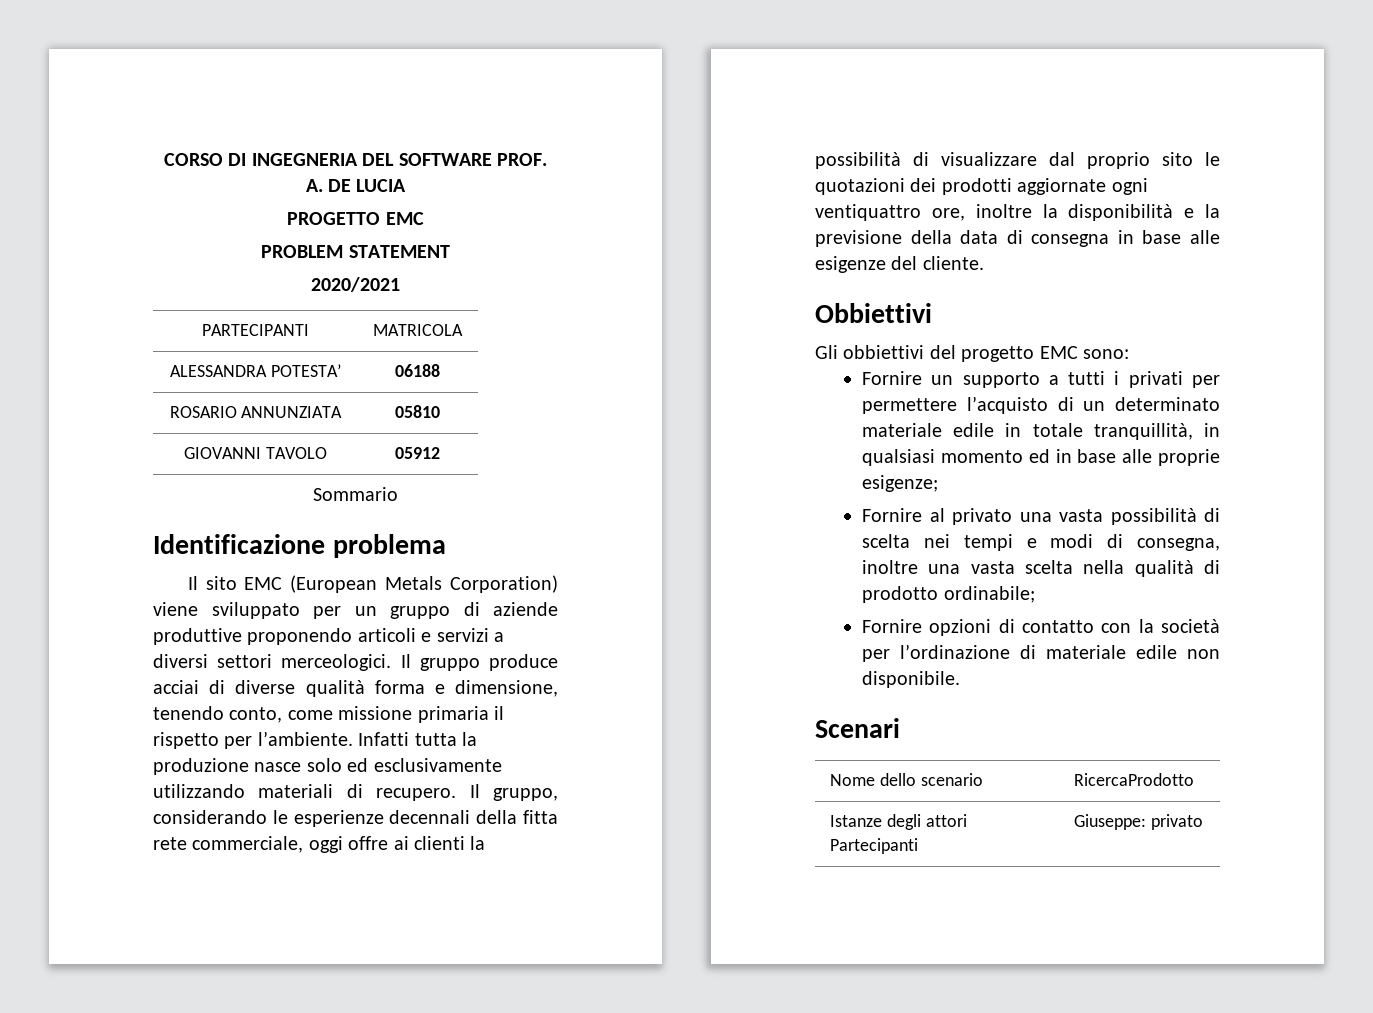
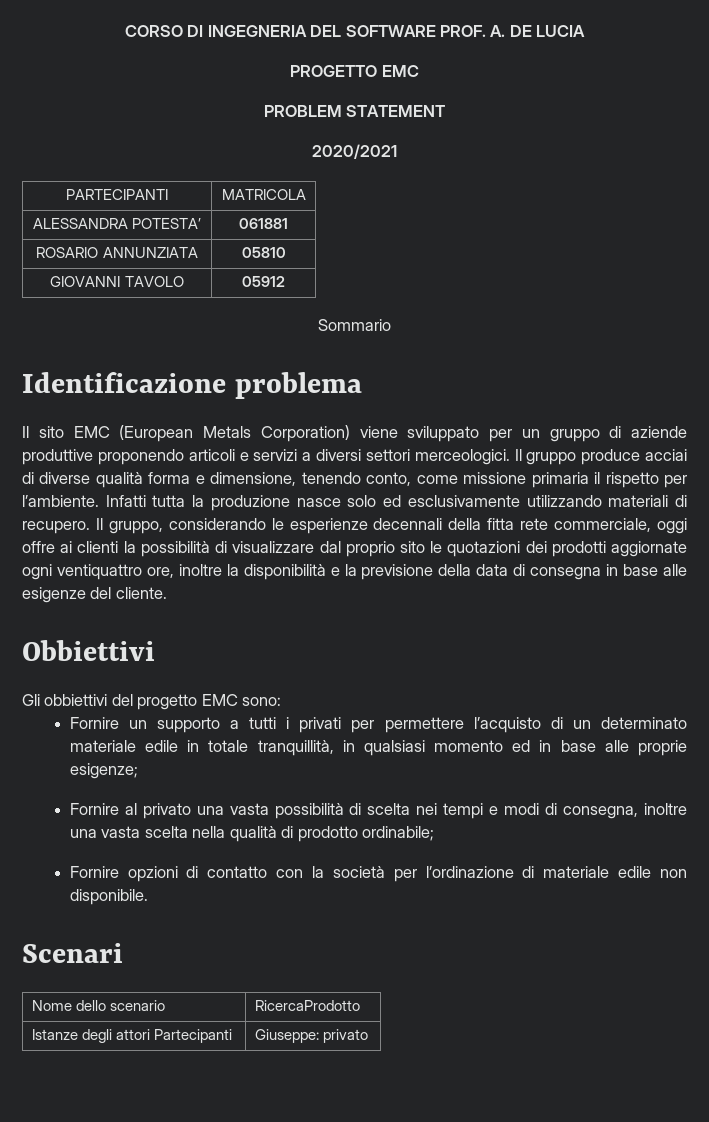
- ALESSANDRA POTESTA’ | 06188
+ ALESSANDRA POTESTA’ | 061881

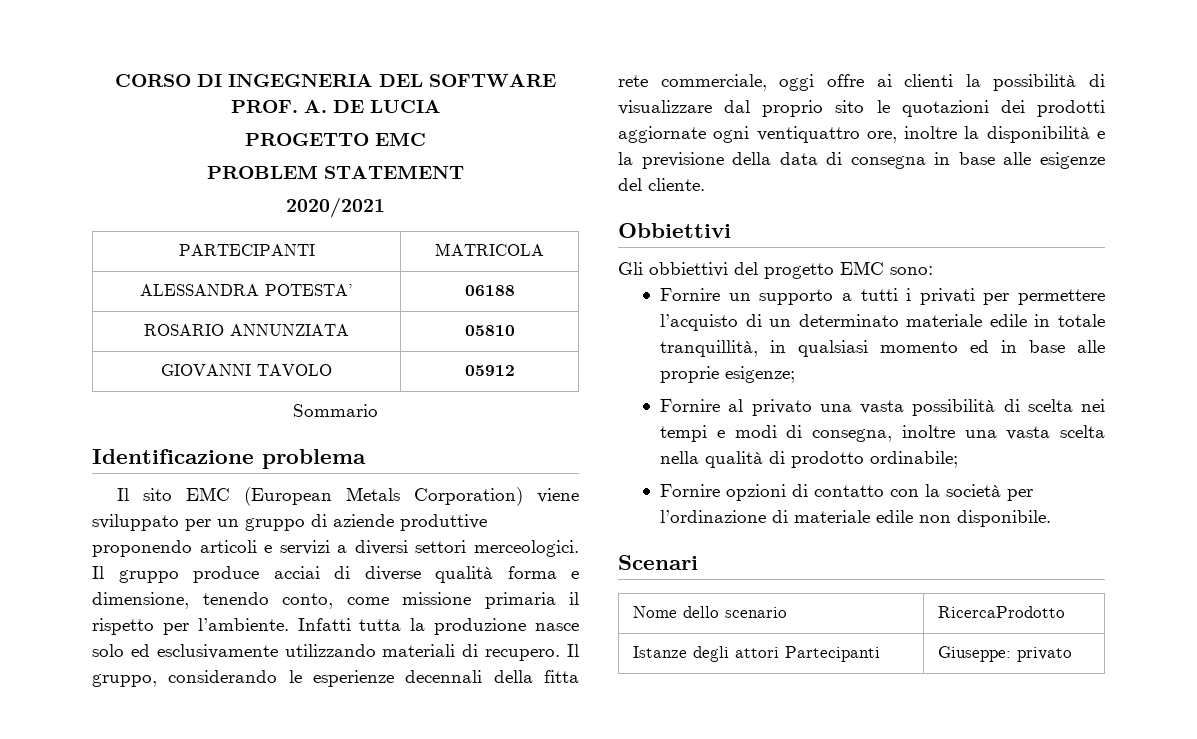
- ALESSANDRA POTESTA’ | 061881
+ ALESSANDRA POTESTA’ | 06188

